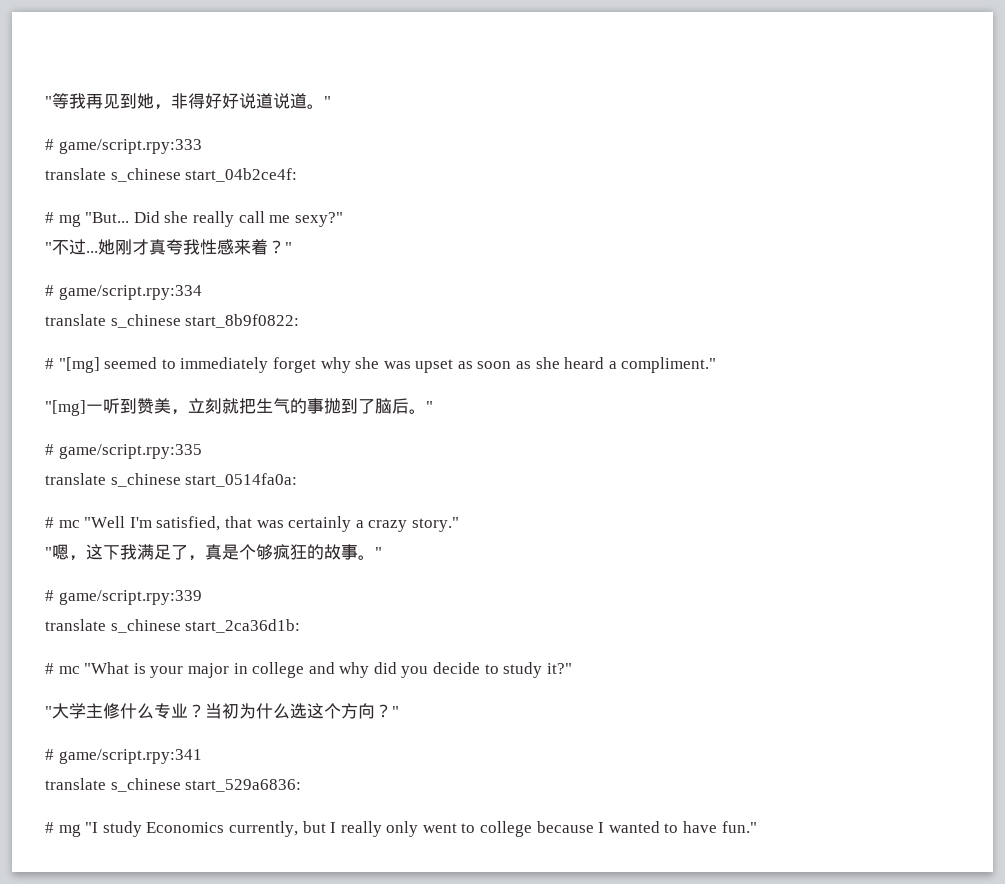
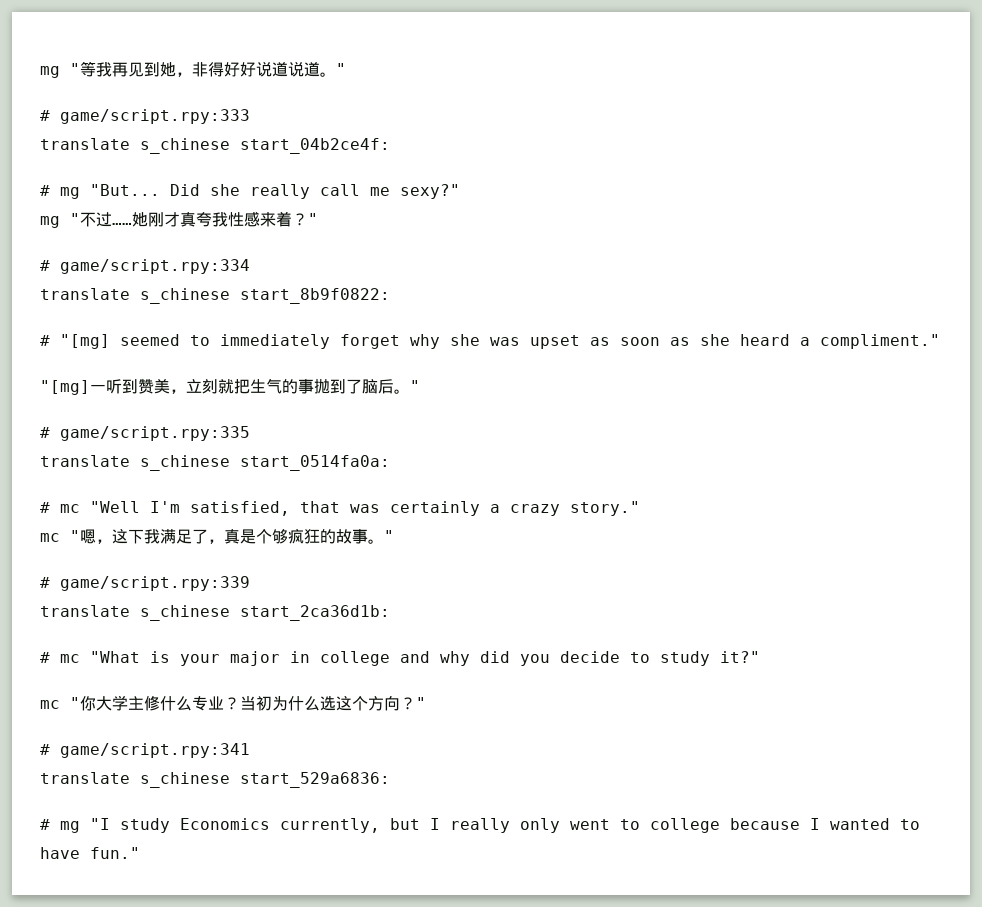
- "等我再见到她，非得好好说道说道。
+ mg "等我再见到她，非得好好说道说道。
- "不过...
+ mg "不过……
- "嗯，这下我满足了，真是个够疯狂的故事。
+ mc "嗯，这下我满足了，真是个够疯狂的故事。
- "大学主修什么专业？
+ mc "你大学主修什么专业？

